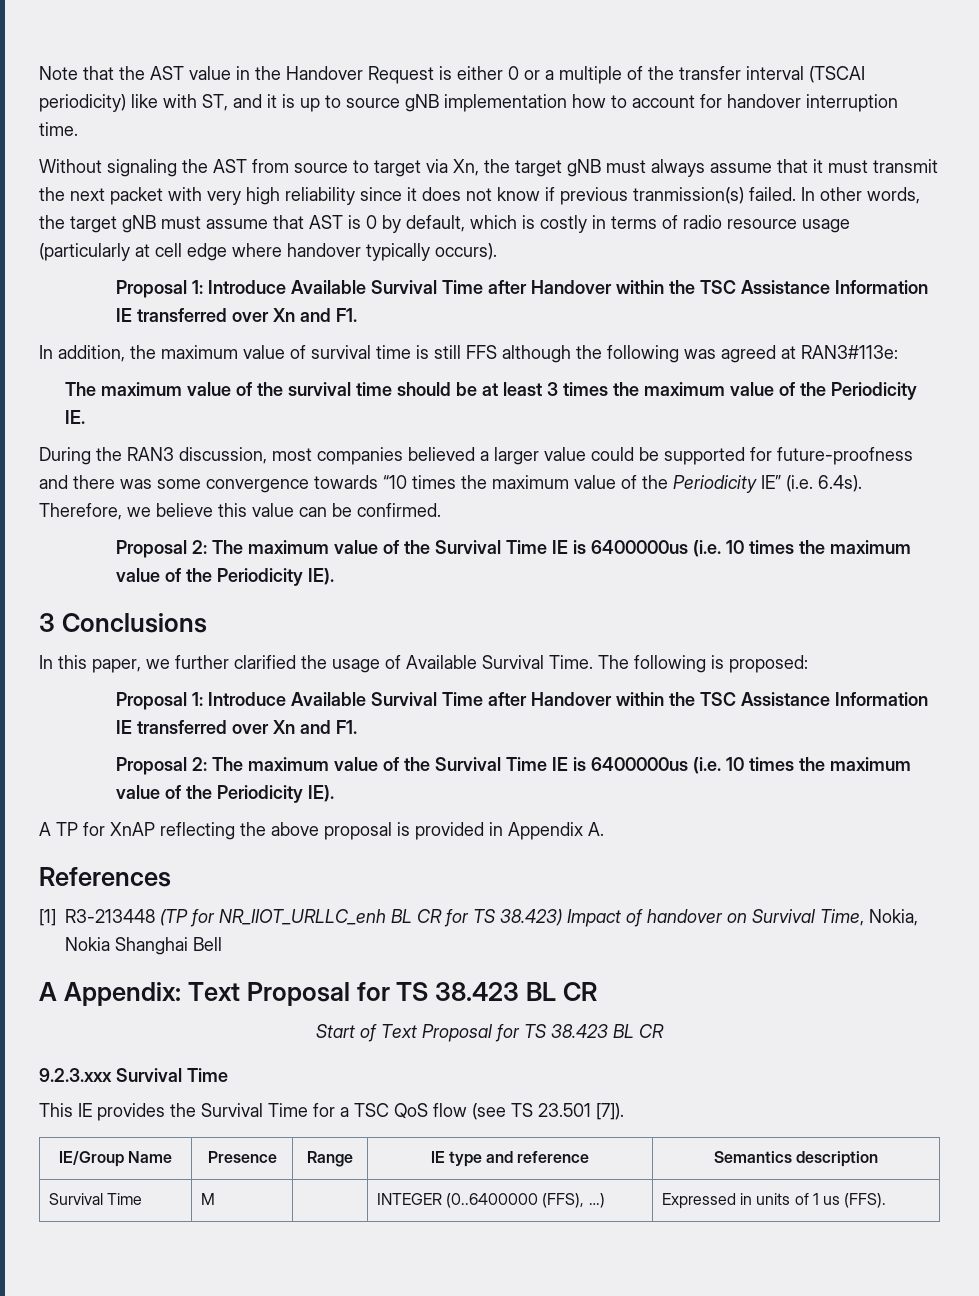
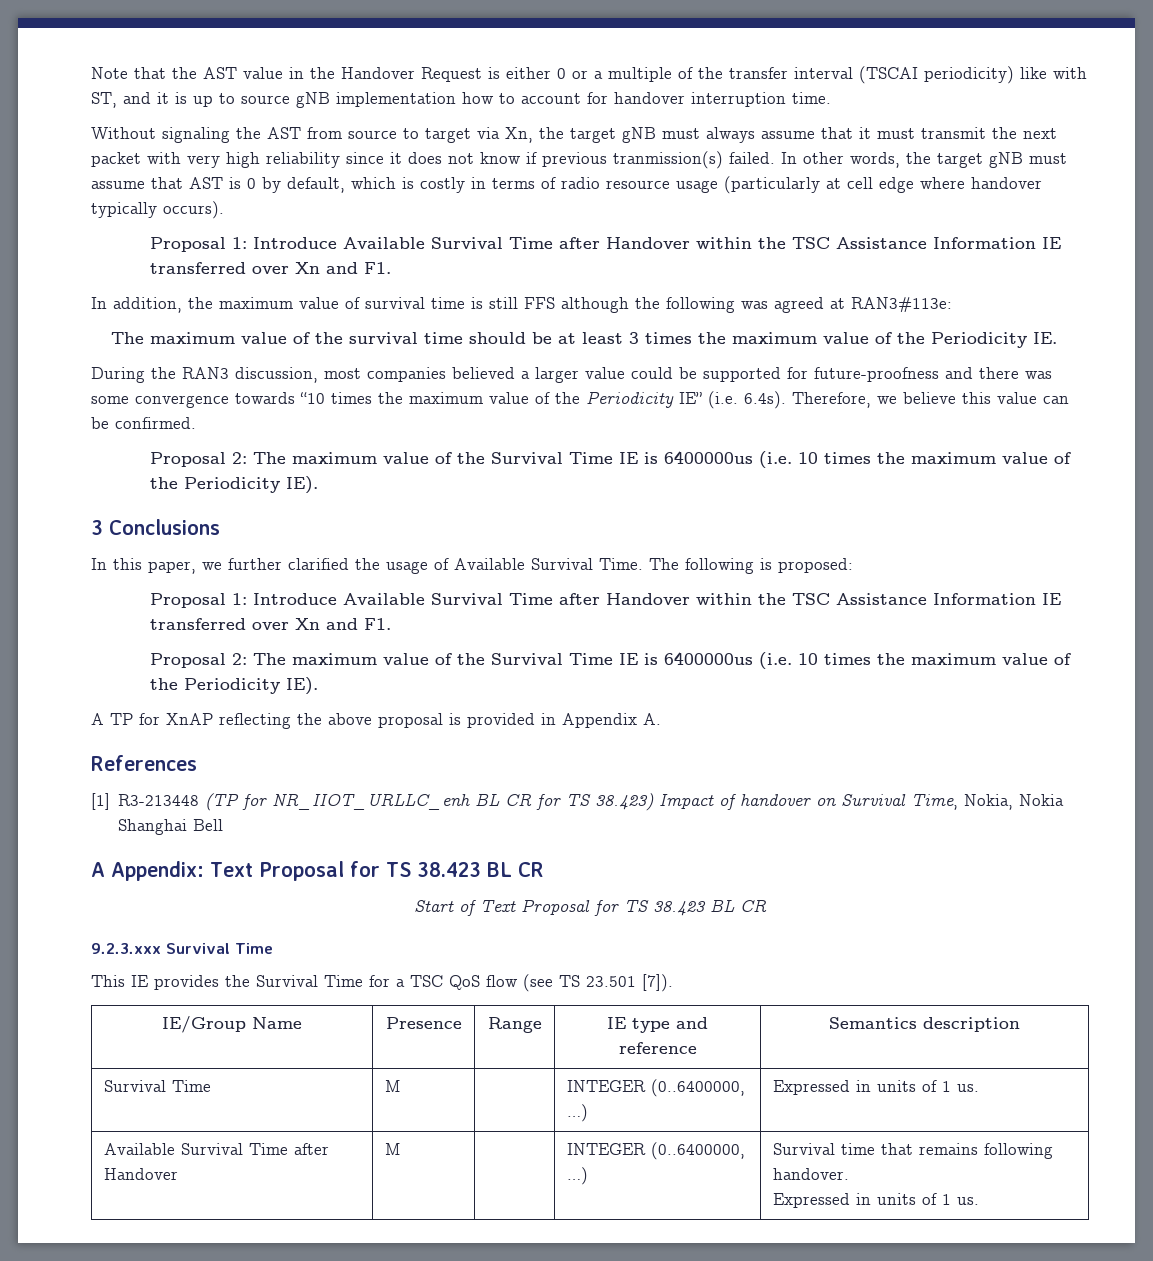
- Survival Time | M | | INTEGER (0..6400000 (FFS), …) | Expressed in units of 1 us (FFS).
+ Survival Time | M | | INTEGER (0..6400000, …) | Expressed in units of 1 us.
+ Available Survival Time after Handover | M | | INTEGER (0..6400000, …) | Survival time that remains following handover.
+ Expressed in units of 1 us.

